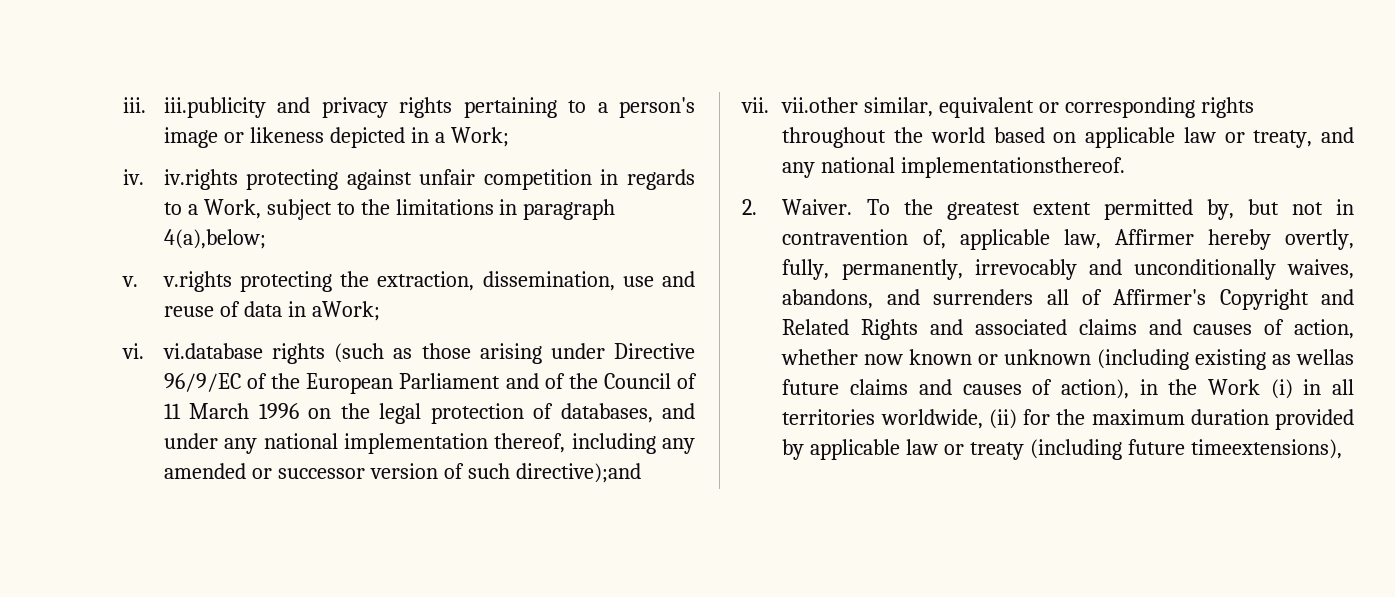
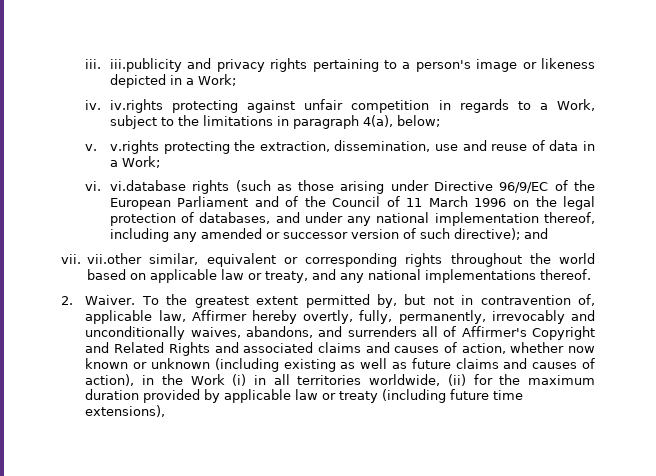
- iv. iv.rights protecting against unfair competition in regards to a Work, subject to the limitations in paragraph 4(a),below;
+ iv. iv.rights protecting against unfair competition in regards to a Work, subject to the limitations in paragraph 4(a), below;
- v. v.rights protecting the extraction, dissemination, use and reuse of data in aWork;
+ v. v.rights protecting the extraction, dissemination, use and reuse of data in a Work;
- vi. vi.database rights (such as those arising under Directive 96/9/EC of the European Parliament and of the Council of 11 March 1996 on the legal protection of databases, and under any national implementation thereof, including any amended or successor version of such directive);and
+ vi. vi.database rights (such as those arising under Directive 96/9/EC of the European Parliament and of the Council of 11 March 1996 on the legal protection of databases, and under any national implementation thereof, including any amended or successor version of such directive); and
- vii. vii.other similar, equivalent or corresponding rights throughout the world based on applicable law or treaty, and any national implementationsthereof.
+ vii. vii.other similar, equivalent or corresponding rights throughout the world based on applicable law or treaty, and any national implementations thereof.
- To the greatest extent permitted by, but not in contravention of, applicable law, Affirmer hereby overtly, fully, permanently, irrevocably and unconditionally waives, abandons, and surrenders all of Affirmer's Copyright and Related Rights and associated claims and causes of action, whether now known or unknown (including existing as wellas future claims and causes of action), in the Work (i) in all territories worldwide, (ii) for the maximum duration provided by applicable law or treaty (including future timeextensions),
+ To the greatest extent permitted by, but not in contravention of, applicable law, Affirmer hereby overtly, fully, permanently, irrevocably and unconditionally waives, abandons, and surrenders all of Affirmer's Copyright and Related Rights and associated claims and causes of action, whether now known or unknown (including existing as well as future claims and causes of action), in the Work (i) in all territories worldwide, (ii) for the maximum duration provided by applicable law or treaty (including future time extensions),

